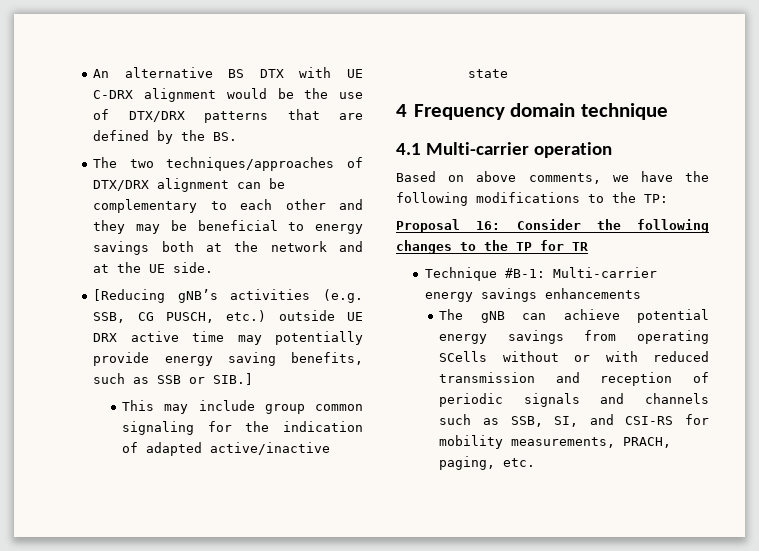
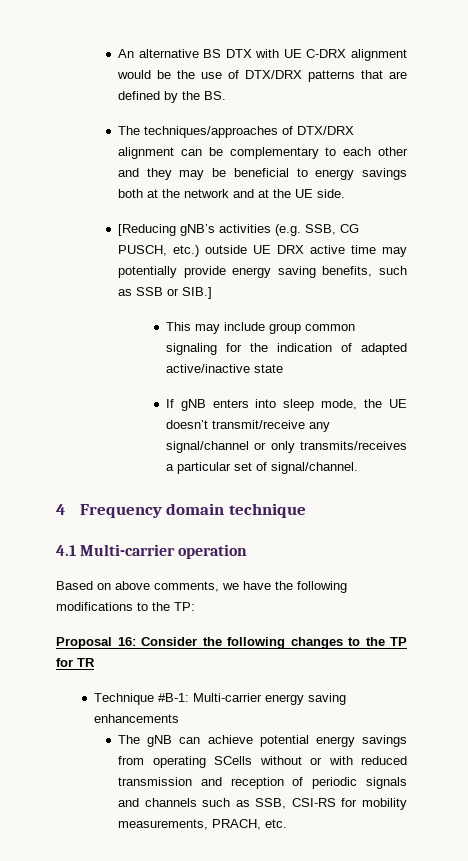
- The two techniques/approaches of DTX/DRX alignment can be complementary to each other and they may be beneficial to energy savings both at the network and at the UE side.
+ The techniques/approaches of DTX/DRX alignment can be complementary to each other and they may be beneficial to energy savings both at the network and at the UE side.
+ If gNB enters into sleep mode, the UE doesn’t transmit/receive any signal/channel or only transmits/receives a particular set of signal/channel.
- Technique #B-1: Multi-carrier energy savings enhancements
+ Technique #B-1: Multi-carrier energy saving enhancements
- The gNB can achieve potential energy savings from operating SCells without or with reduced transmission and reception of periodic signals and channels such as SSB, SI, and CSI-RS for mobility measurements, PRACH, paging, etc.
+ The gNB can achieve potential energy savings from operating SCells without or with reduced transmission and reception of periodic signals and channels such as SSB, CSI-RS for mobility measurements, PRACH, etc.

